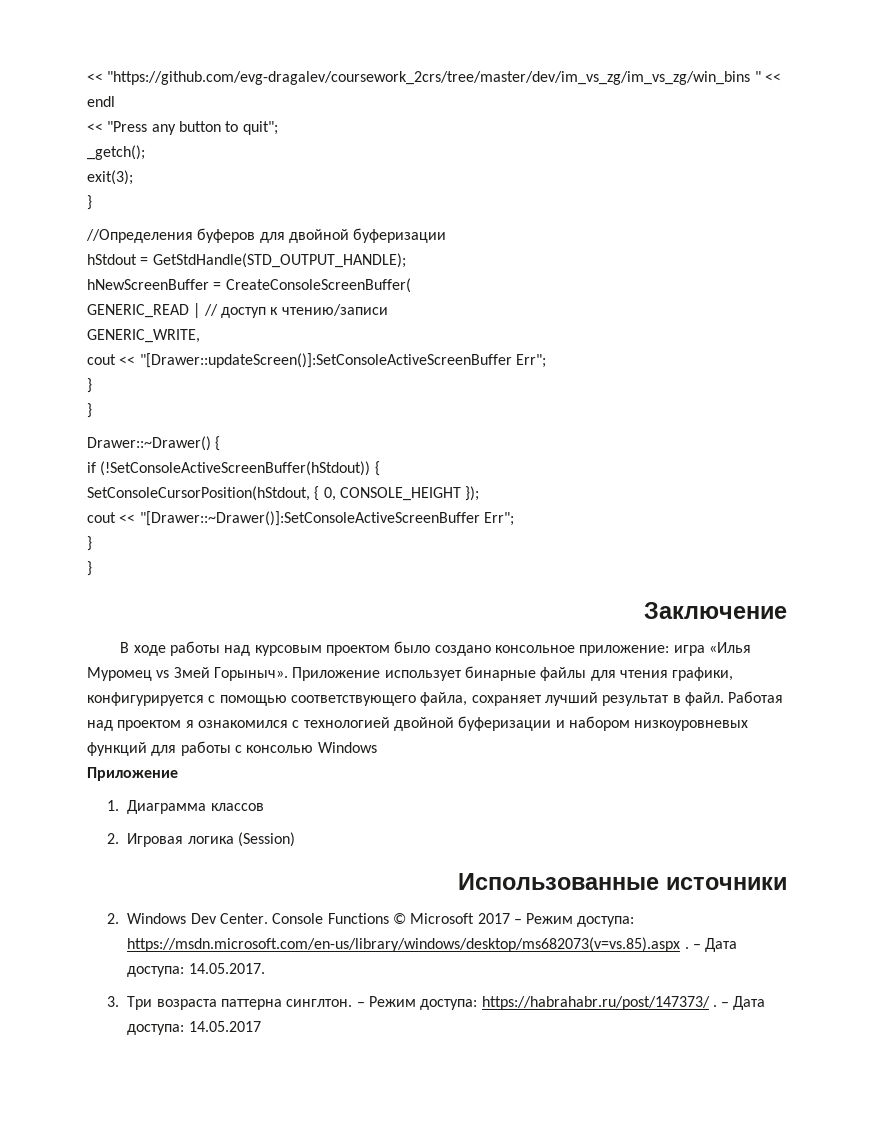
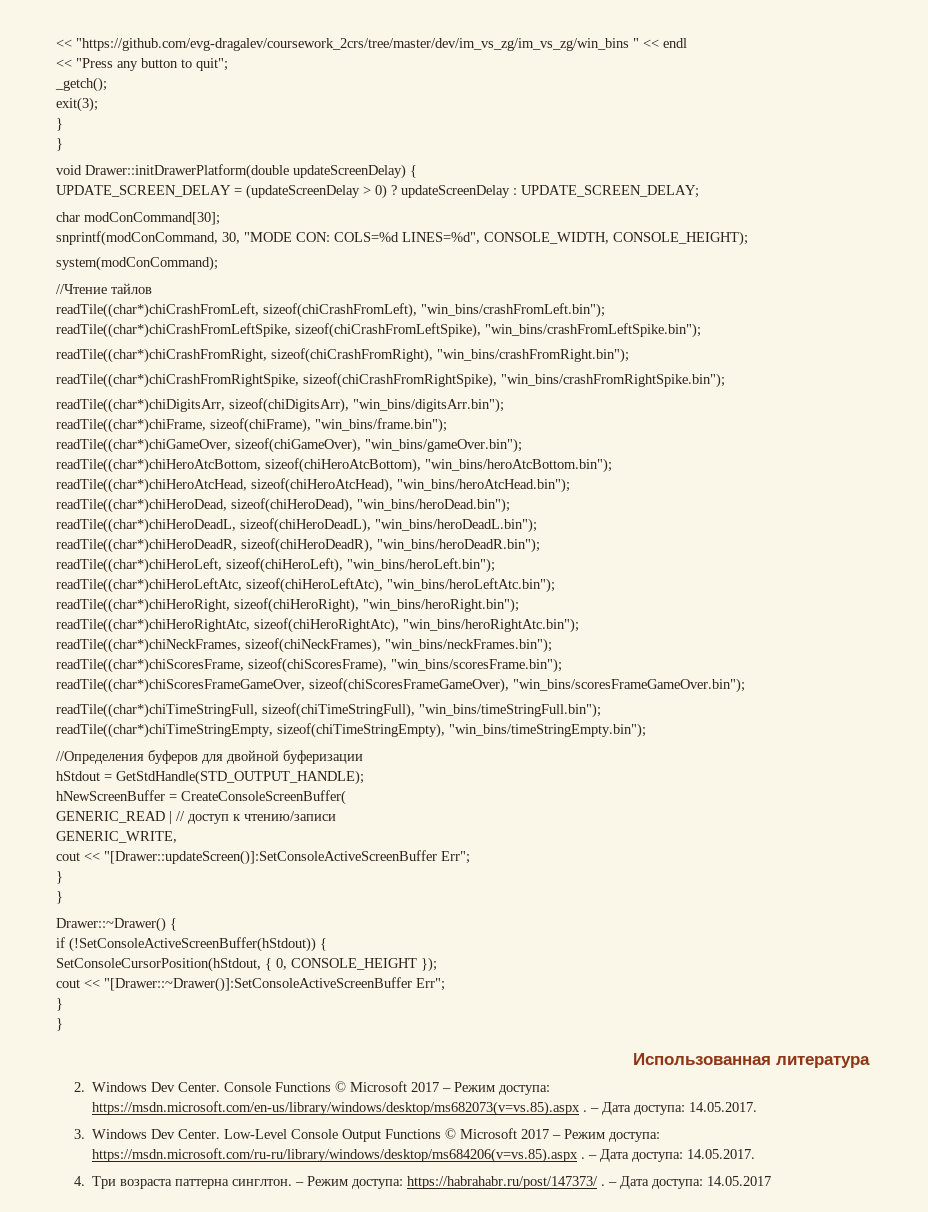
  exit(3);
  }
+ }
+ void Drawer::initDrawerPlatform(double updateScreenDelay) {
+ UPDATE_SCREEN_DELAY = (updateScreenDelay > 0) ? updateScreenDelay : UPDATE_SCREEN_DELAY;
+ char modConCommand[30];
+ snprintf(modConCommand, 30, "MODE CON: COLS=%d LINES=%d", CONSOLE_WIDTH, CONSOLE_HEIGHT);
+ system(modConCommand);
+ //Чтение тайлов
+ readTile((char*)chiCrashFromLeft, sizeof(chiCrashFromLeft), "win_bins/crashFromLeft.bin");
+ readTile((char*)chiCrashFromLeftSpike, sizeof(chiCrashFromLeftSpike), "win_bins/crashFromLeftSpike.bin");
+ readTile((char*)chiCrashFromRight, sizeof(chiCrashFromRight), "win_bins/crashFromRight.bin");
+ readTile((char*)chiCrashFromRightSpike, sizeof(chiCrashFromRightSpike), "win_bins/crashFromRightSpike.bin");
+ readTile((char*)chiDigitsArr, sizeof(chiDigitsArr), "win_bins/digitsArr.bin");
+ readTile((char*)chiFrame, sizeof(chiFrame), "win_bins/frame.bin");
+ readTile((char*)chiGameOver, sizeof(chiGameOver), "win_bins/gameOver.bin");
+ readTile((char*)chiHeroAtcBottom, sizeof(chiHeroAtcBottom), "win_bins/heroAtcBottom.bin");
+ readTile((char*)chiHeroAtcHead, sizeof(chiHeroAtcHead), "win_bins/heroAtcHead.bin");
+ readTile((char*)chiHeroDead, sizeof(chiHeroDead), "win_bins/heroDead.bin");
+ readTile((char*)chiHeroDeadL, sizeof(chiHeroDeadL), "win_bins/heroDeadL.bin");
+ readTile((char*)chiHeroDeadR, sizeof(chiHeroDeadR), "win_bins/heroDeadR.bin");
+ readTile((char*)chiHeroLeft, sizeof(chiHeroLeft), "win_bins/heroLeft.bin");
+ readTile((char*)chiHeroLeftAtc, sizeof(chiHeroLeftAtc), "win_bins/heroLeftAtc.bin");
+ readTile((char*)chiHeroRight, sizeof(chiHeroRight), "win_bins/heroRight.bin");
+ readTile((char*)chiHeroRightAtc, sizeof(chiHeroRightAtc), "win_bins/heroRightAtc.bin");
+ readTile((char*)chiNeckFrames, sizeof(chiNeckFrames), "win_bins/neckFrames.bin");
+ readTile((char*)chiScoresFrame, sizeof(chiScoresFrame), "win_bins/scoresFrame.bin");
+ readTile((char*)chiScoresFrameGameOver, sizeof(chiScoresFrameGameOver), "win_bins/scoresFrameGameOver.bin");
+ readTile((char*)chiTimeStringFull, sizeof(chiTimeStringFull), "win_bins/timeStringFull.bin");
+ readTile((char*)chiTimeStringEmpty, sizeof(chiTimeStringEmpty), "win_bins/timeStringEmpty.bin");
- Заключение
- В ходе работы над курсовым проектом было создано консольное приложение: игра «Илья Муромец vs Змей Горыныч». Приложение использует бинарные файлы для чтения графики, конфигурируется с помощью соответствующего файла, сохраняет лучший результат в файл. Работая над проектом я ознакомился с технологией двойной буферизации и набором низкоуровневых функций для работы с консолью Windows
- Приложение
- 1. Диаграмма классов
- 2. Игровая логика (Session)
- Использованные источники
+ Использованная литература
- 3. Три возраста паттерна синглтон.
+ 3. Windows Dev Center. Low-Level Console Output Functions © Microsoft 2017 – Режим доступа: https://msdn.microsoft.com/ru-ru/library/windows/desktop/ms684206(v=vs.85).aspx . – Дата доступа: 14.05.2017.
+ 4. Три возраста паттерна синглтон.

